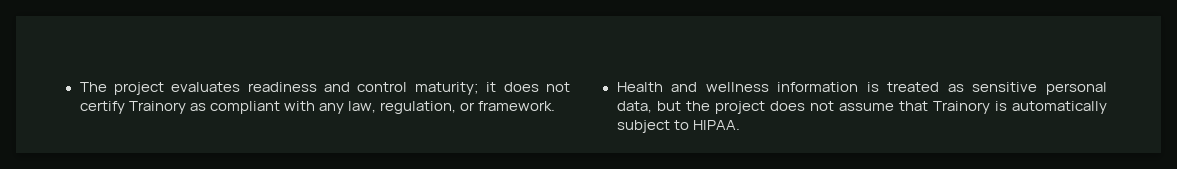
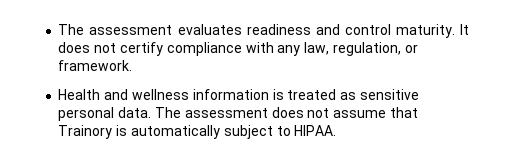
- The project evaluates readiness and control maturity; it does not certify Trainory as compliant with any law, regulation, or framework.
+ The assessment evaluates readiness and control maturity. It does not certify compliance with any law, regulation, or framework.
- Health and wellness information is treated as sensitive personal data, but the project does not assume that Trainory is automatically subject to HIPAA.
+ Health and wellness information is treated as sensitive personal data. The assessment does not assume that Trainory is automatically subject to HIPAA.

